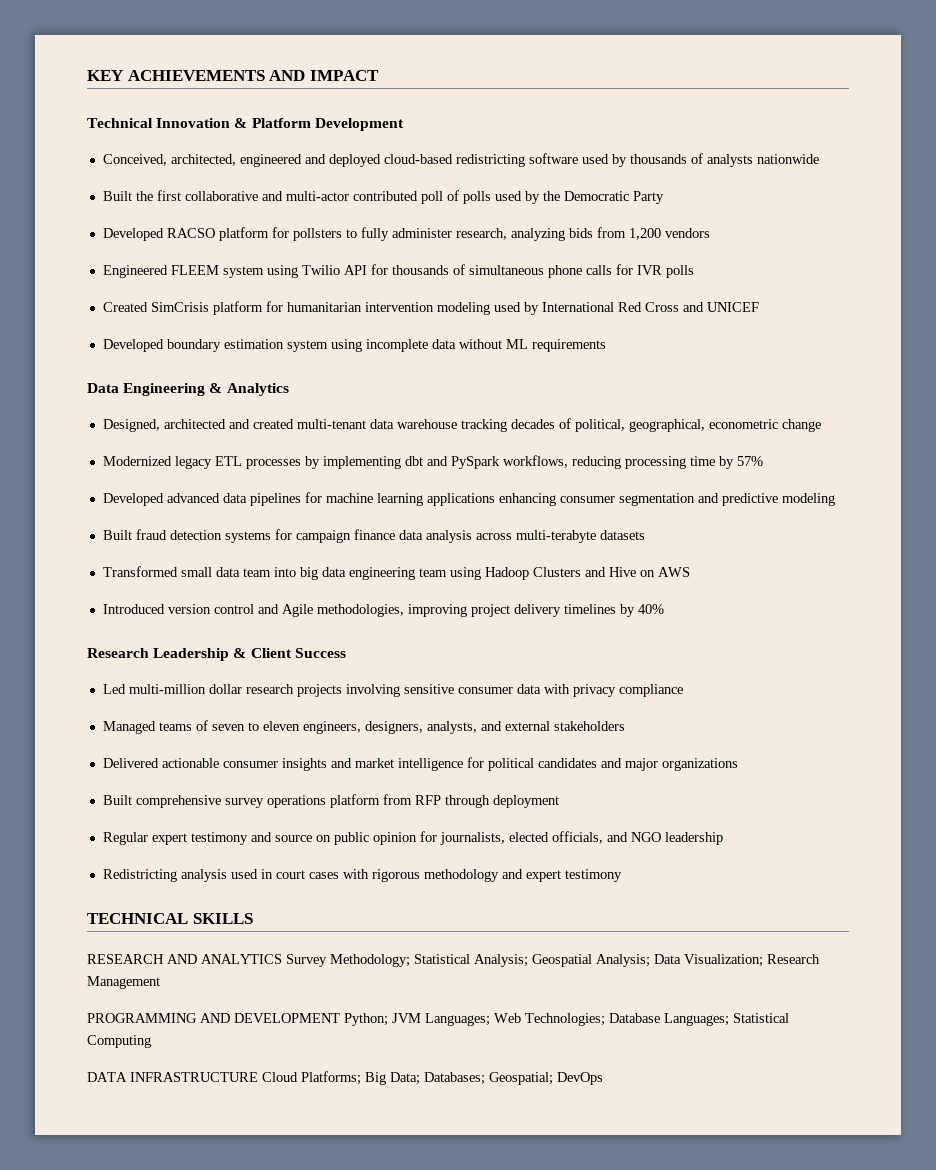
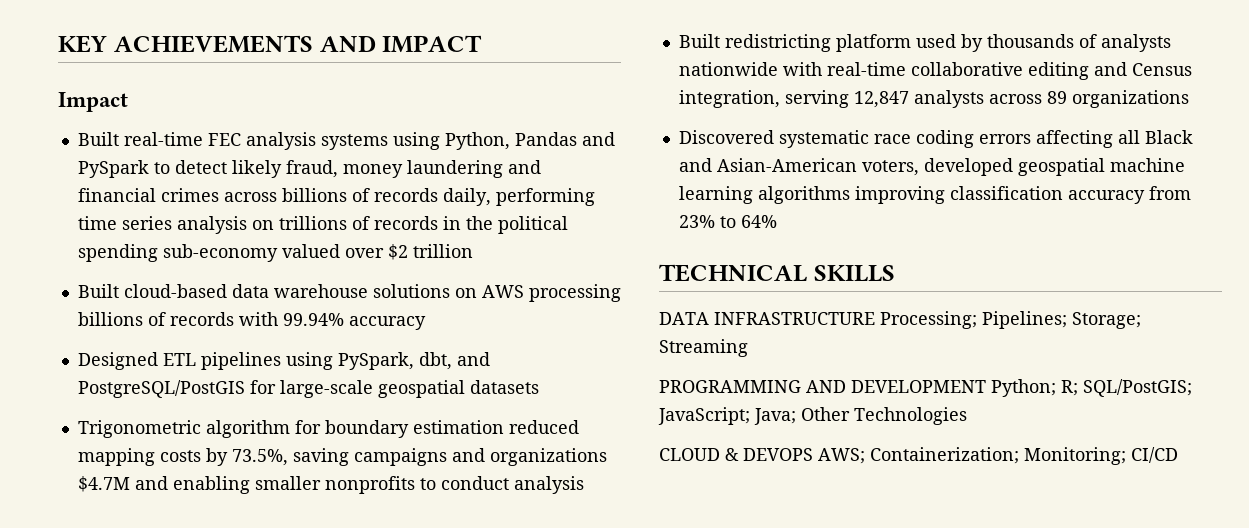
- Technical Innovation & Platform Development
- Conceived, architected, engineered and deployed cloud-based redistricting software used by thousands of analysts nationwide
- Built the first collaborative and multi-actor contributed poll of polls used by the Democratic Party
- Developed RACSO platform for pollsters to fully administer research, analyzing bids from 1,200 vendors
- Engineered FLEEM system using Twilio API for thousands of simultaneous phone calls for IVR polls
- Created SimCrisis platform for humanitarian intervention modeling used by International Red Cross and UNICEF
- Developed boundary estimation system using incomplete data without ML requirements
- Data Engineering & Analytics
- Designed, architected and created multi-tenant data warehouse tracking decades of political, geographical, econometric change
- Modernized legacy ETL processes by implementing dbt and PySpark workflows, reducing processing time by 57%
- Developed advanced data pipelines for machine learning applications enhancing consumer segmentation and predictive modeling
- Built fraud detection systems for campaign finance data analysis across multi-terabyte datasets
- Transformed small data team into big data engineering team using Hadoop Clusters and Hive on AWS
- Introduced version control and Agile methodologies, improving project delivery timelines by 40%
- Research Leadership & Client Success
- Led multi-million dollar research projects involving sensitive consumer data with privacy compliance
- Managed teams of seven to eleven engineers, designers, analysts, and external stakeholders
- Delivered actionable consumer insights and market intelligence for political candidates and major organizations
- Built comprehensive survey operations platform from RFP through deployment
- Regular expert testimony and source on public opinion for journalists, elected officials, and NGO leadership
- Redistricting analysis used in court cases with rigorous methodology and expert testimony
+ Impact
+ Built real-time FEC analysis systems using Python, Pandas and PySpark to detect likely fraud, money laundering and financial crimes across billions of records daily, performing time series analysis on trillions of records in the political spending sub-economy valued over $2 trillion
+ Built cloud-based data warehouse solutions on AWS processing billions of records with 99.94% accuracy
+ Designed ETL pipelines using PySpark, dbt, and PostgreSQL/PostGIS for large-scale geospatial datasets
+ Trigonometric algorithm for boundary estimation reduced mapping costs by 73.5%, saving campaigns and organizations $4.7M and enabling smaller nonprofits to conduct analysis
+ Built redistricting platform used by thousands of analysts nationwide with real-time collaborative editing and Census integration, serving 12,847 analysts across 89 organizations
+ Discovered systematic race coding errors affecting all Black and Asian-American voters, developed geospatial machine learning algorithms improving classification accuracy from 23% to 64%
  TECHNICAL SKILLS
- RESEARCH AND ANALYTICS Survey Methodology; Statistical Analysis; Geospatial Analysis; Data Visualization; Research Management
- PROGRAMMING AND DEVELOPMENT Python; JVM Languages; Web Technologies; Database Languages; Statistical Computing
- DATA INFRASTRUCTURE Cloud Platforms; Big Data; Databases; Geospatial; DevOps
+ DATA INFRASTRUCTURE Processing; Pipelines; Storage; Streaming
+ PROGRAMMING AND DEVELOPMENT Python; R; SQL/PostGIS; JavaScript; Java; Other Technologies
+ CLOUD & DEVOPS AWS; Containerization; Monitoring; CI/CD

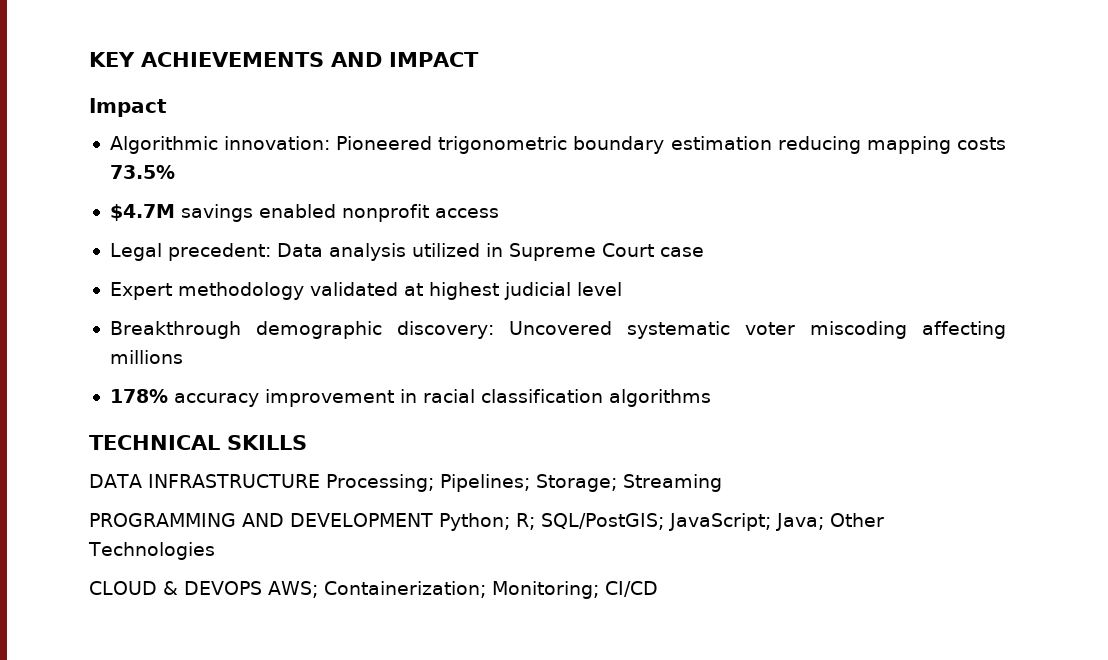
- Built real-time FEC analysis systems using Python, Pandas and PySpark to detect likely fraud, money laundering and financial crimes across billions of records daily, performing time series analysis on trillions of records in the political spending sub-economy valued over $2 trillion
- Built cloud-based data warehouse solutions on AWS processing billions of records with 99.94% accuracy
- Designed ETL pipelines using PySpark, dbt, and PostgreSQL/PostGIS for large-scale geospatial datasets
- Trigonometric algorithm for boundary estimation reduced mapping costs by 73.5%, saving campaigns and organizations $4.7M and enabling smaller nonprofits to conduct analysis
- Built redistricting platform used by thousands of analysts nationwide with real-time collaborative editing and Census integration, serving 12,847 analysts across 89 organizations
- Discovered systematic race coding errors affecting all Black and Asian-American voters, developed geospatial machine learning algorithms improving classification accuracy from 23% to 64%
+ Algorithmic innovation: Pioneered trigonometric boundary estimation reducing mapping costs 73.5%
+ $4.7M savings enabled nonprofit access
+ Legal precedent: Data analysis utilized in Supreme Court case
+ Expert methodology validated at highest judicial level
+ Breakthrough demographic discovery: Uncovered systematic voter miscoding affecting millions
+ 178% accuracy improvement in racial classification algorithms

